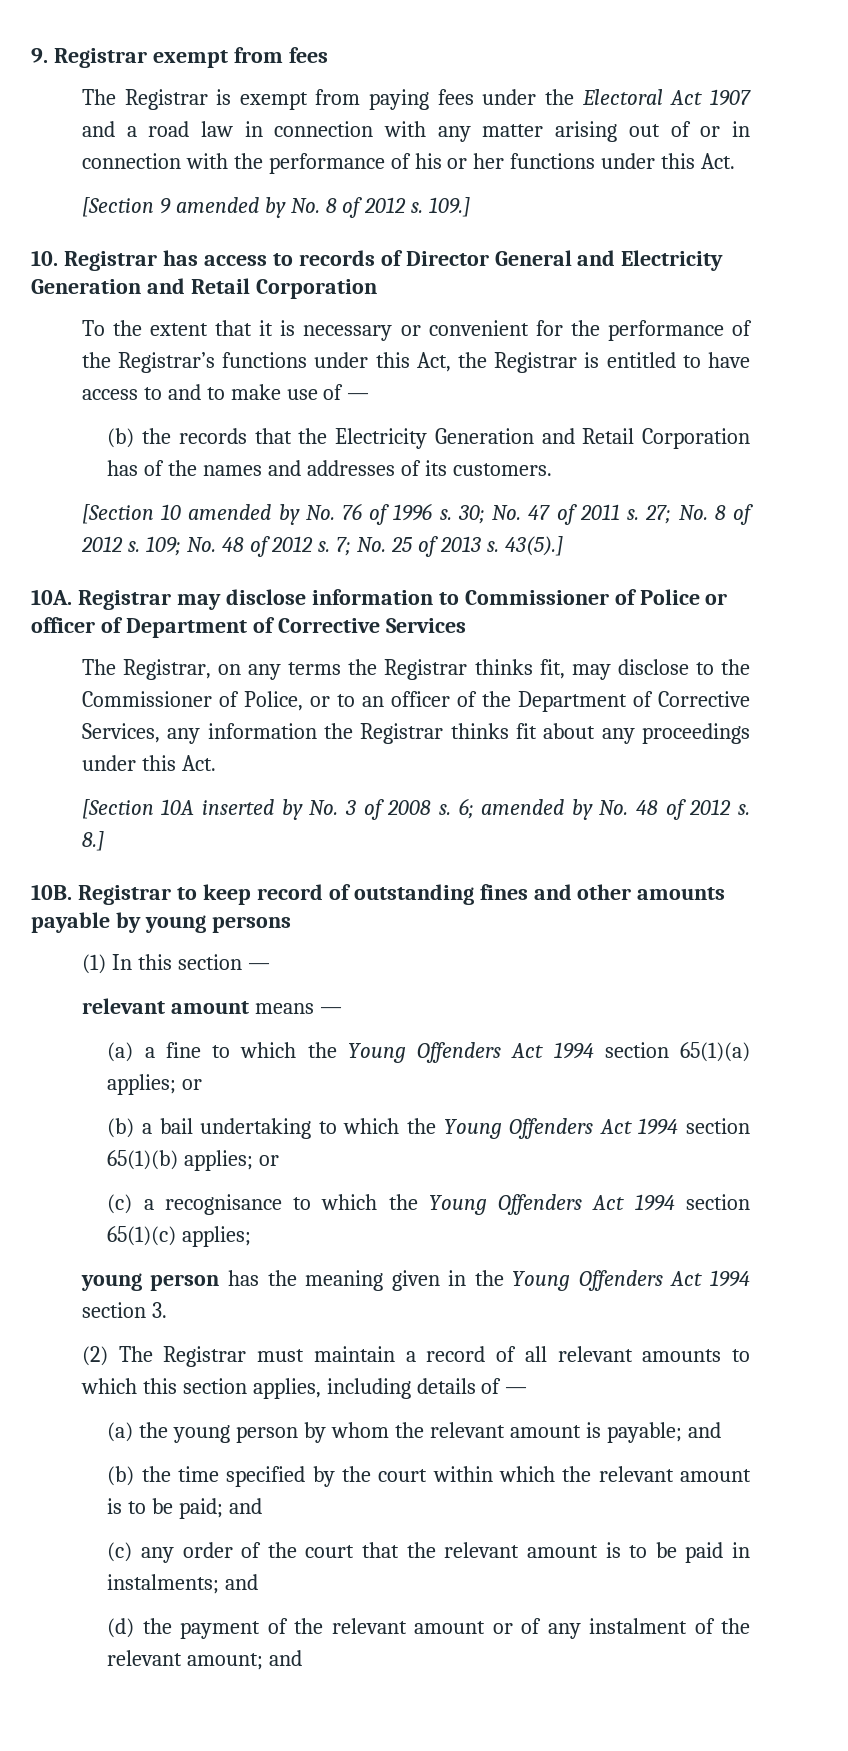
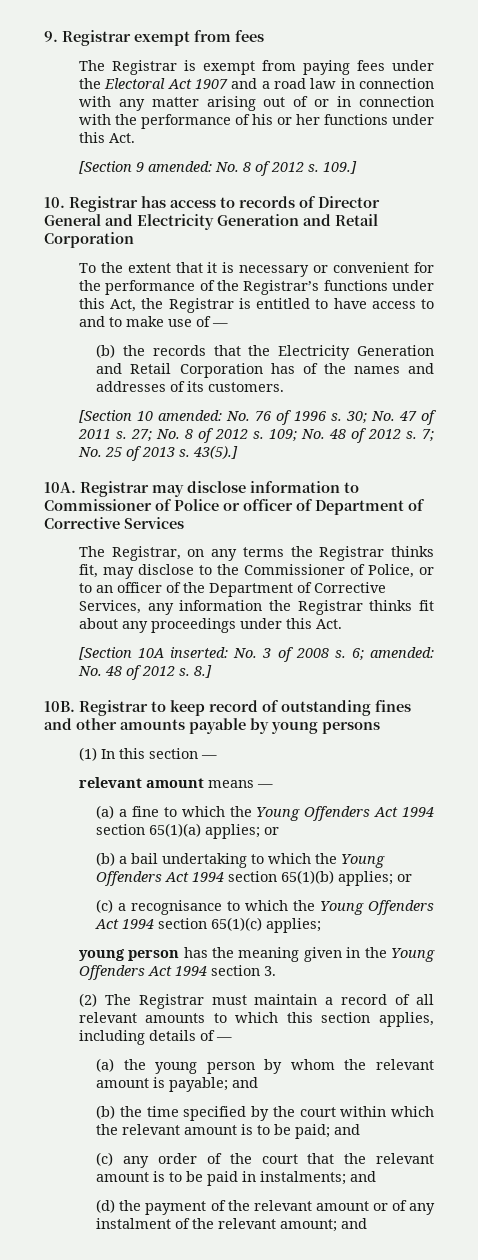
- [Section 9 amended by No. 8 of 2012 s.
+ [Section 9 amended: No. 8 of 2012 s.
- [Section 10 amended by No. 76 of 1996 s.
+ [Section 10 amended: No. 76 of 1996 s.
- [Section 10A inserted by No. 3 of 2008 s.
+ [Section 10A inserted: No. 3 of 2008 s.
- 6; amended by No. 48 of 2012 s.
+ 6; amended: No. 48 of 2012 s.

